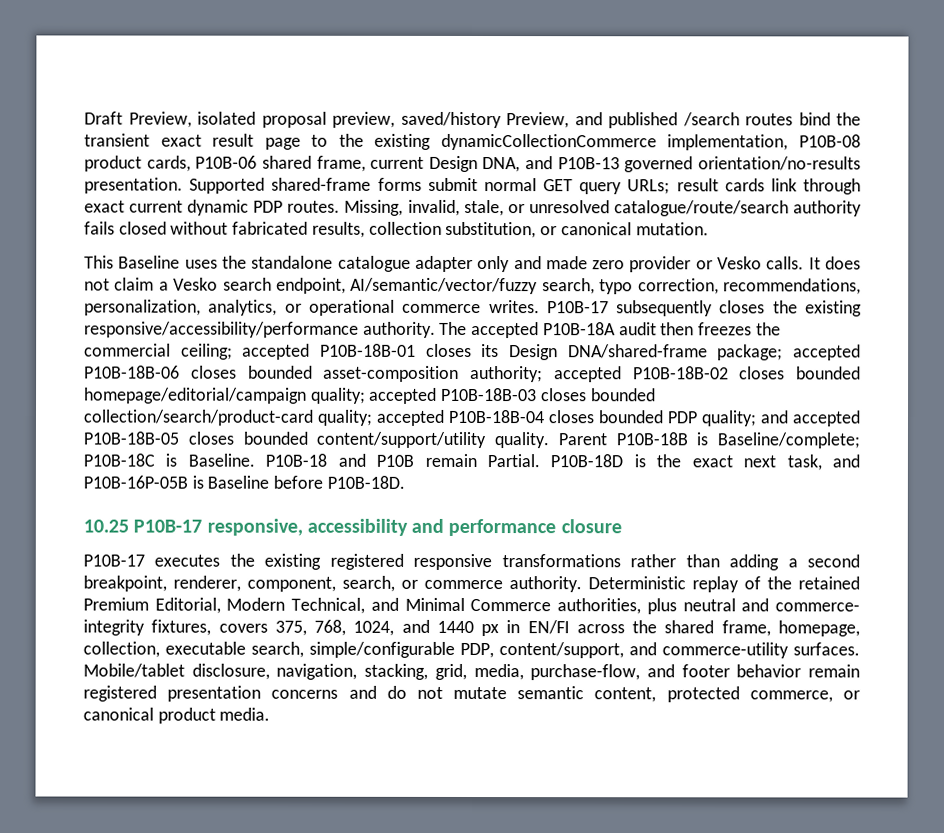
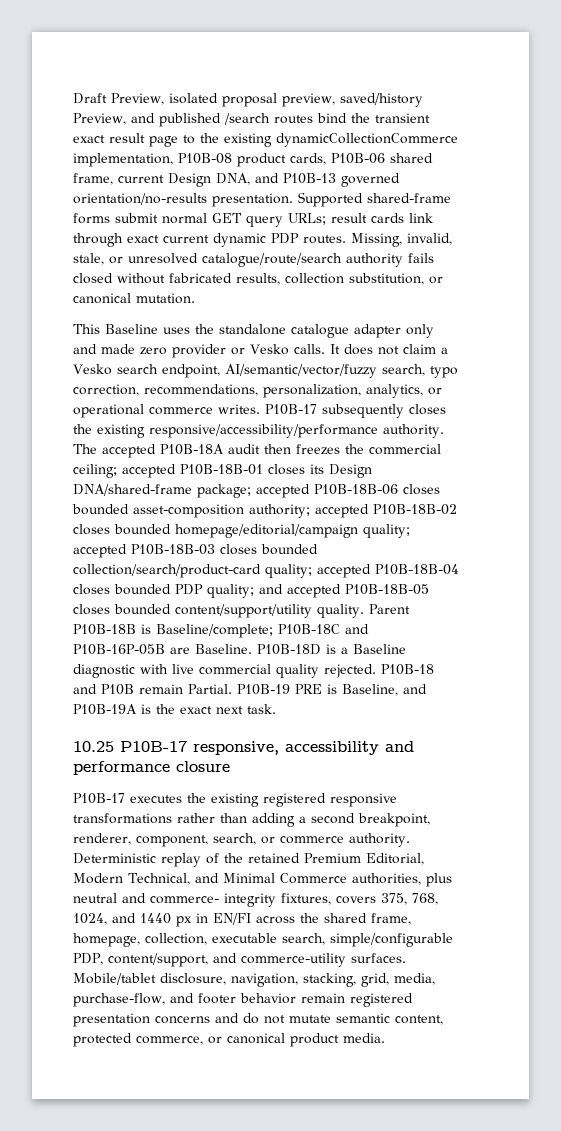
- Parent P10B-18B is Baseline/complete; P10B-18C is Baseline.
+ Parent P10B-18B is Baseline/complete; P10B-18C and P10B-16P-05B are Baseline. P10B-18D is a Baseline diagnostic with live commercial quality rejected.
- P10B-18D is the exact next task, and P10B-16P-05B is Baseline before P10B-18D.
+ P10B-19 PRE is Baseline, and P10B-19A is the exact next task.

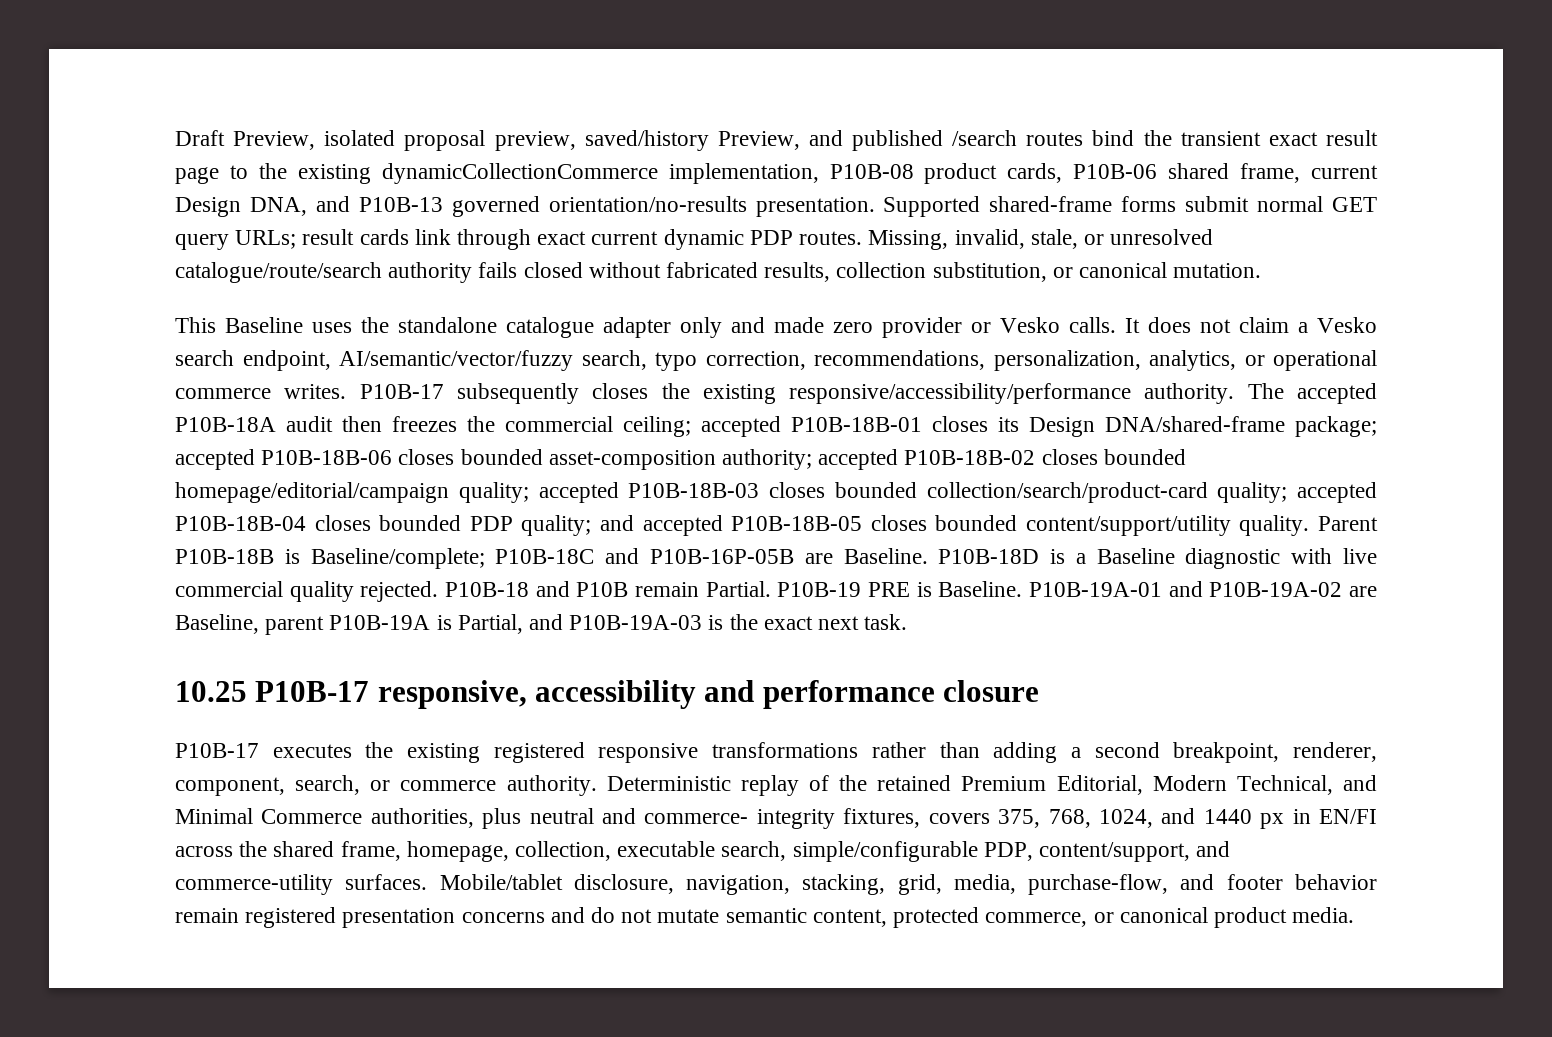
- P10B-19 PRE is Baseline, and P10B-19A is the exact next task.
+ P10B-19 PRE is Baseline. P10B-19A-01 and P10B-19A-02 are Baseline, parent P10B-19A is Partial, and P10B-19A-03 is the exact next task.

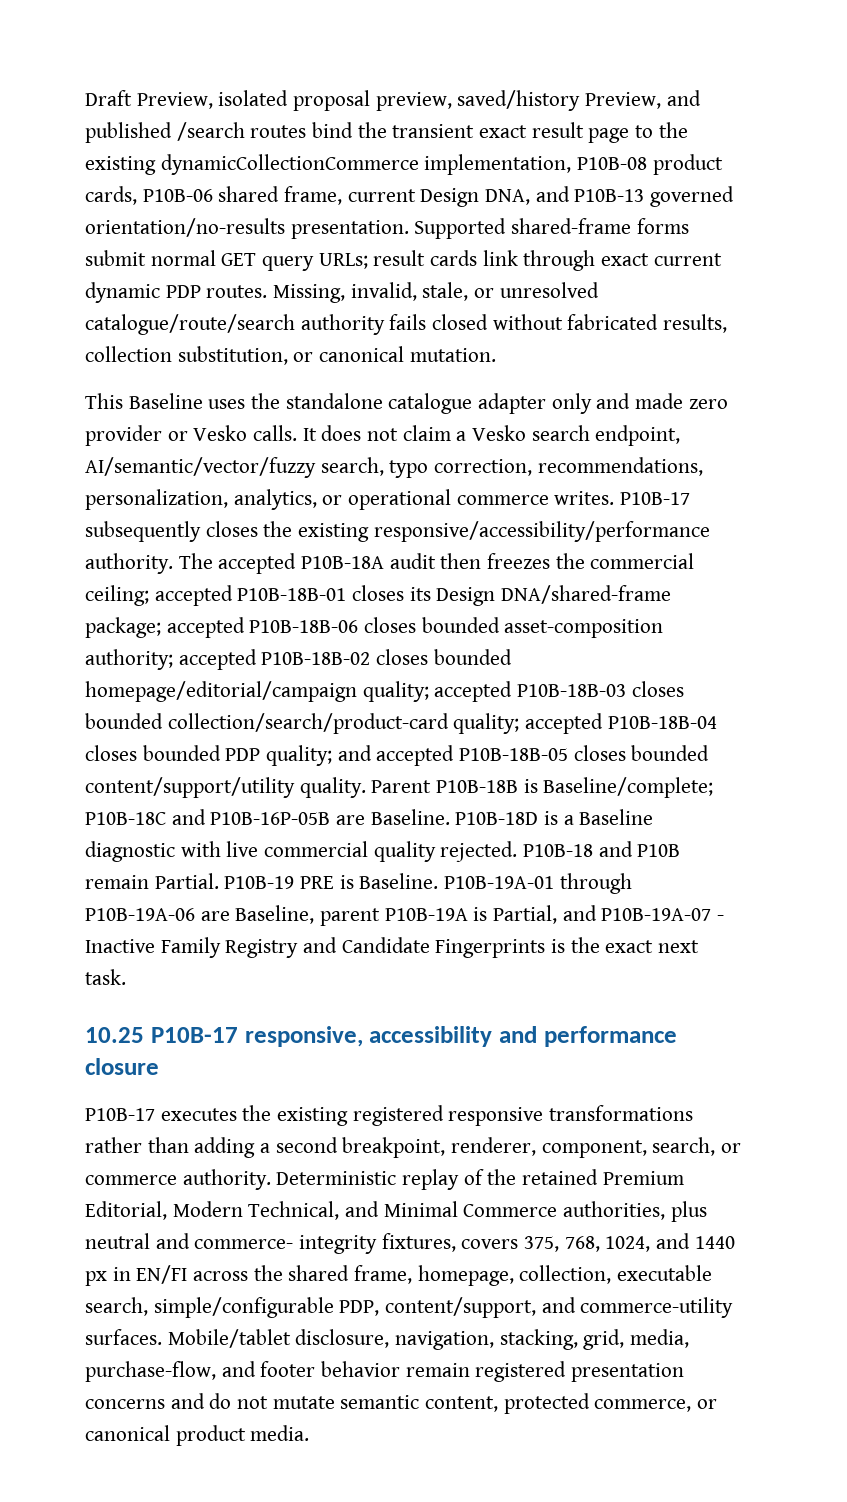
- P10B-19A-01 and P10B-19A-02 are Baseline, parent P10B-19A is Partial, and P10B-19A-03 is the exact next task.
+ P10B-19A-01 through P10B-19A-06 are Baseline, parent P10B-19A is Partial, and P10B-19A-07 - Inactive Family Registry and Candidate Fingerprints is the exact next task.

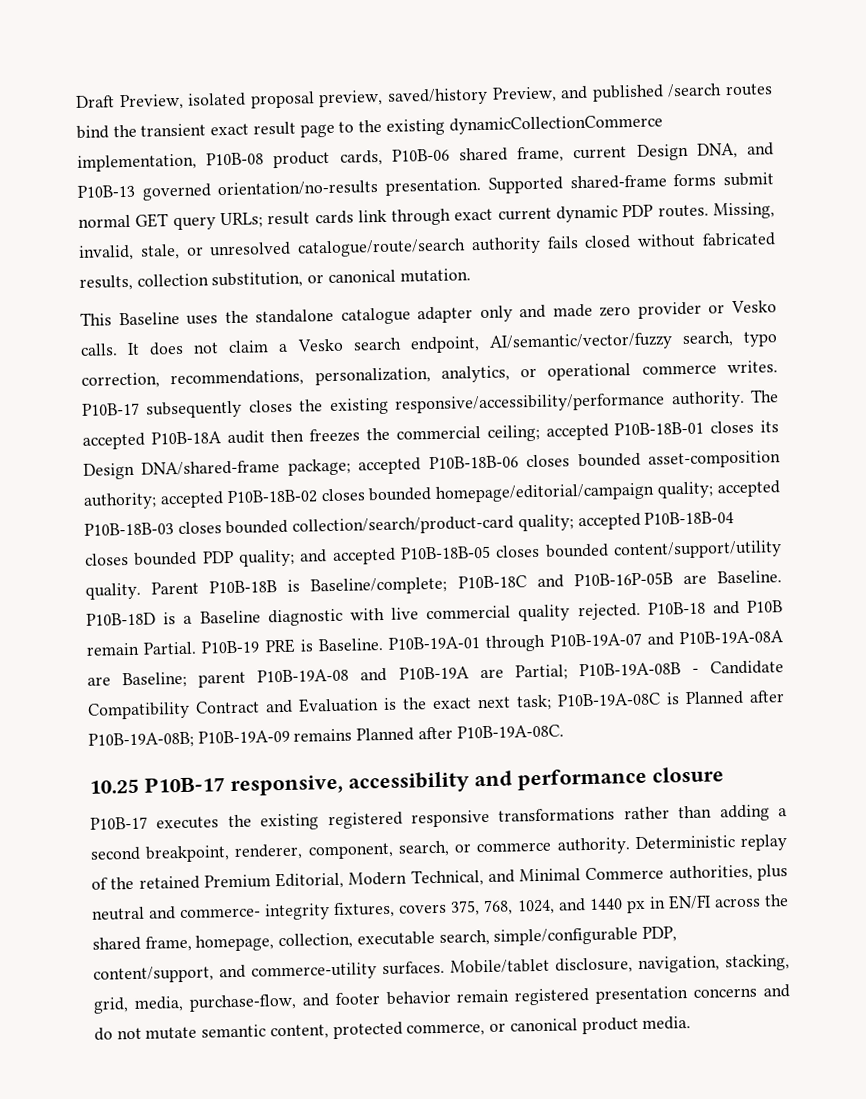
- P10B-19A-01 through P10B-19A-06 are Baseline, parent P10B-19A is Partial, and P10B-19A-07 - Inactive Family Registry and Candidate Fingerprints is the exact next task.
+ P10B-19A-01 through P10B-19A-07 and P10B-19A-08A are Baseline; parent P10B-19A-08 and P10B-19A are Partial; P10B-19A-08B - Candidate Compatibility Contract and Evaluation is the exact next task; P10B-19A-08C is Planned after P10B-19A-08B; P10B-19A-09 remains Planned after P10B-19A-08C.

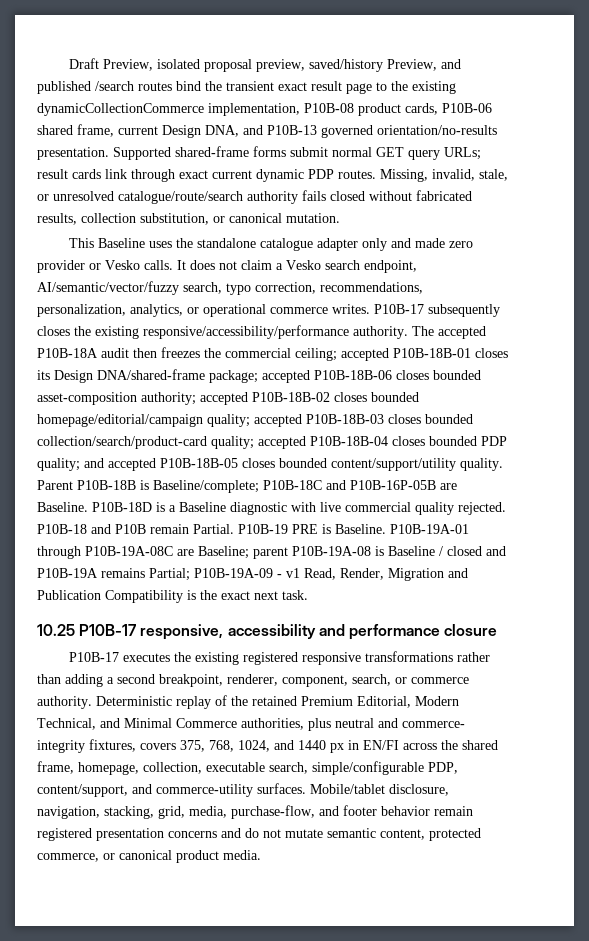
- P10B-19A-01 through P10B-19A-07 and P10B-19A-08A are Baseline; parent P10B-19A-08 and P10B-19A are Partial; P10B-19A-08B - Candidate Compatibility Contract and Evaluation is the exact next task; P10B-19A-08C is Planned after P10B-19A-08B; P10B-19A-09 remains Planned after P10B-19A-08C.
+ P10B-19A-01 through P10B-19A-08C are Baseline; parent P10B-19A-08 is Baseline / closed and P10B-19A remains Partial; P10B-19A-09 - v1 Read, Render, Migration and Publication Compatibility is the exact next task.

